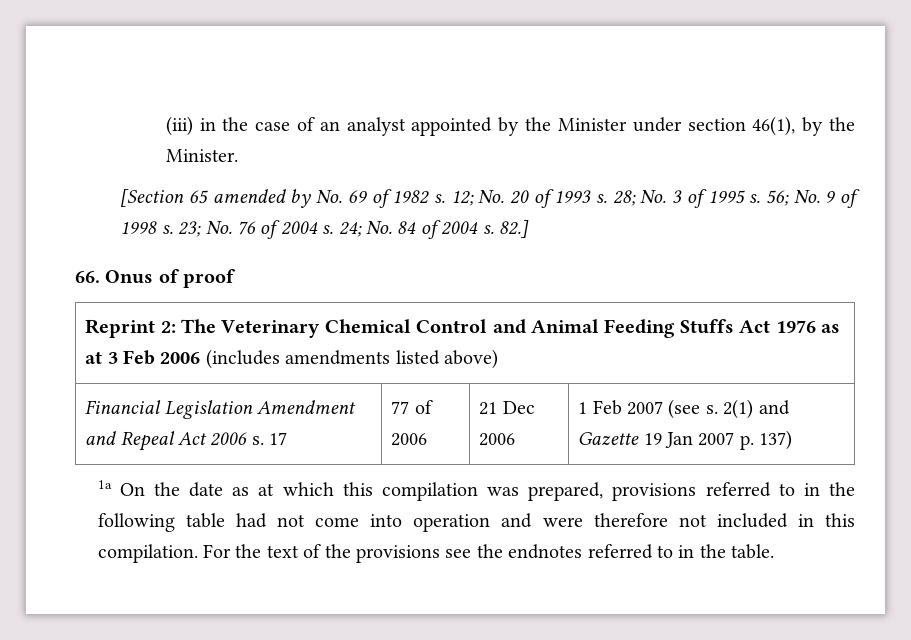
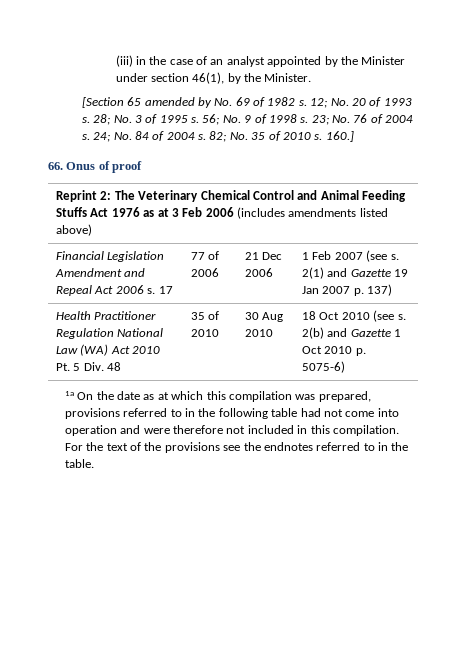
- 82.]
+ 82; No. 35 of 2010 s. 160.]
+ Health Practitioner Regulation National Law (WA) Act 2010 Pt. 5 Div. 48 | 35 of 2010 | 30 Aug 2010 | 18 Oct 2010 (see s. 2(b) and Gazette 1 Oct 2010 p. 5075-6)

